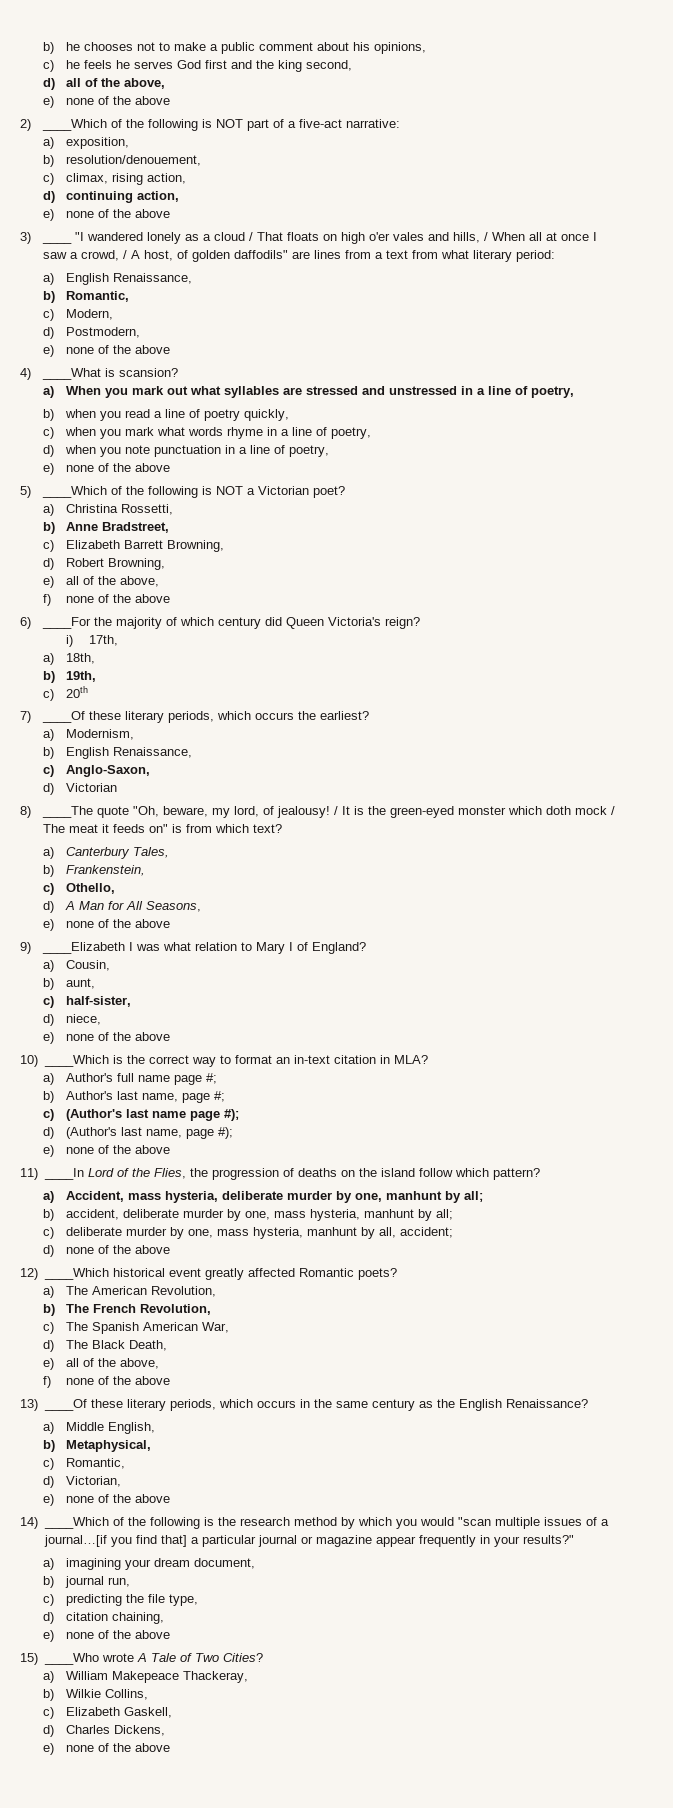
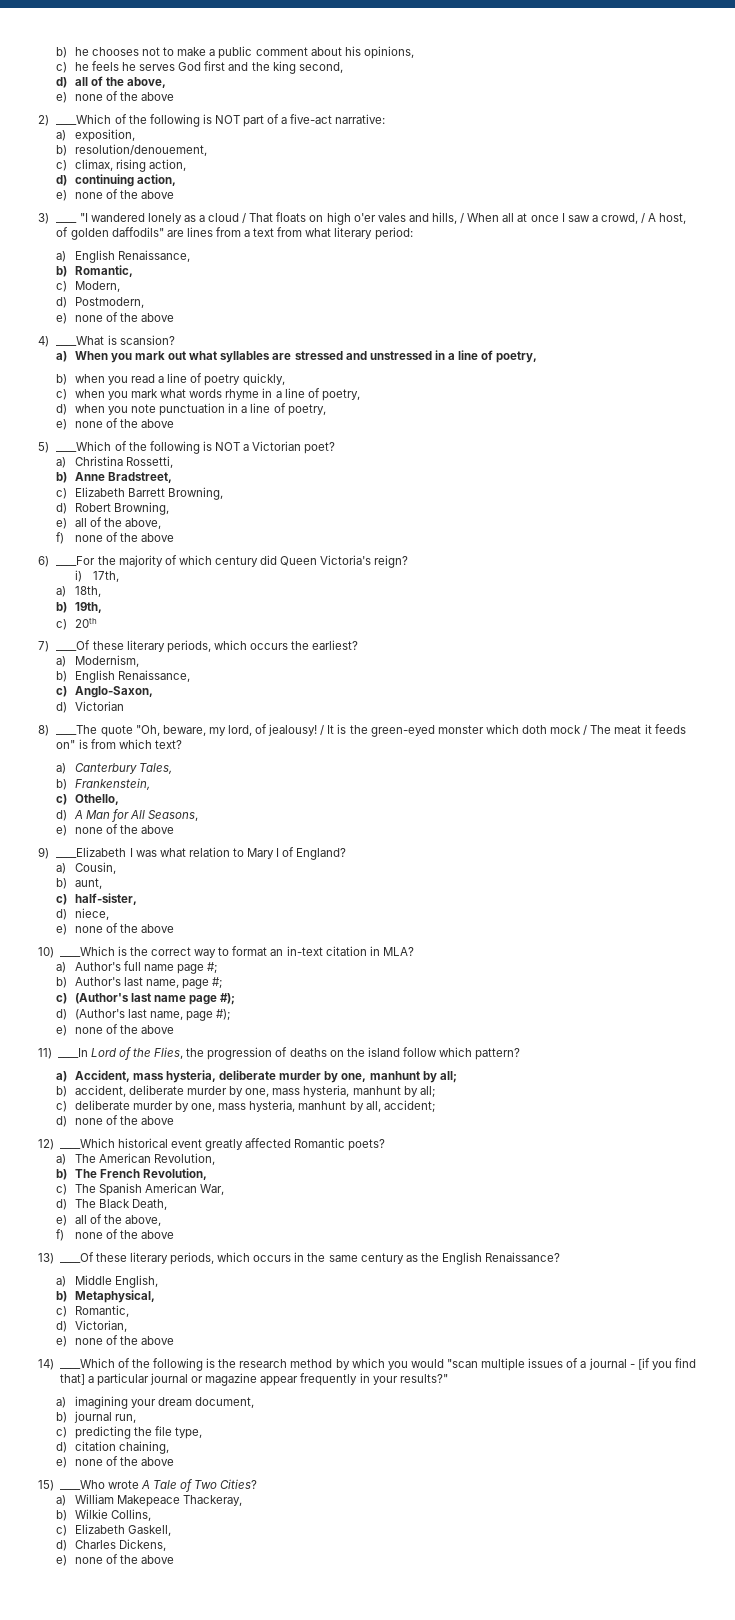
- 14) ____Which of the following is the research method by which you would "scan multiple issues of a journal…[if you find that] a particular journal or magazine appear frequently in your results?"
+ 14) ____Which of the following is the research method by which you would "scan multiple issues of a journal - [if you find that] a particular journal or magazine appear frequently in your results?"

